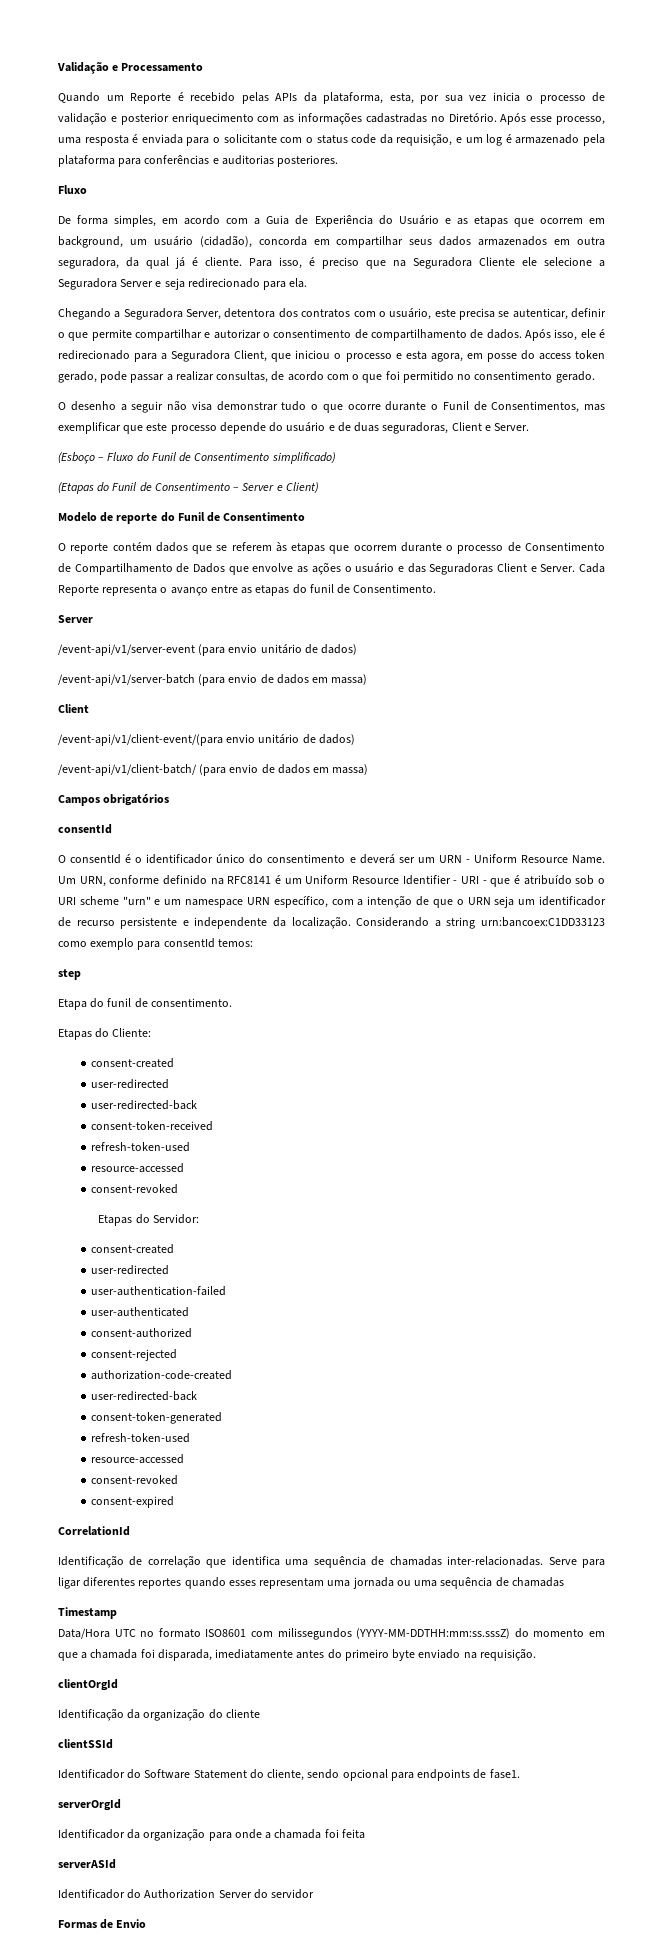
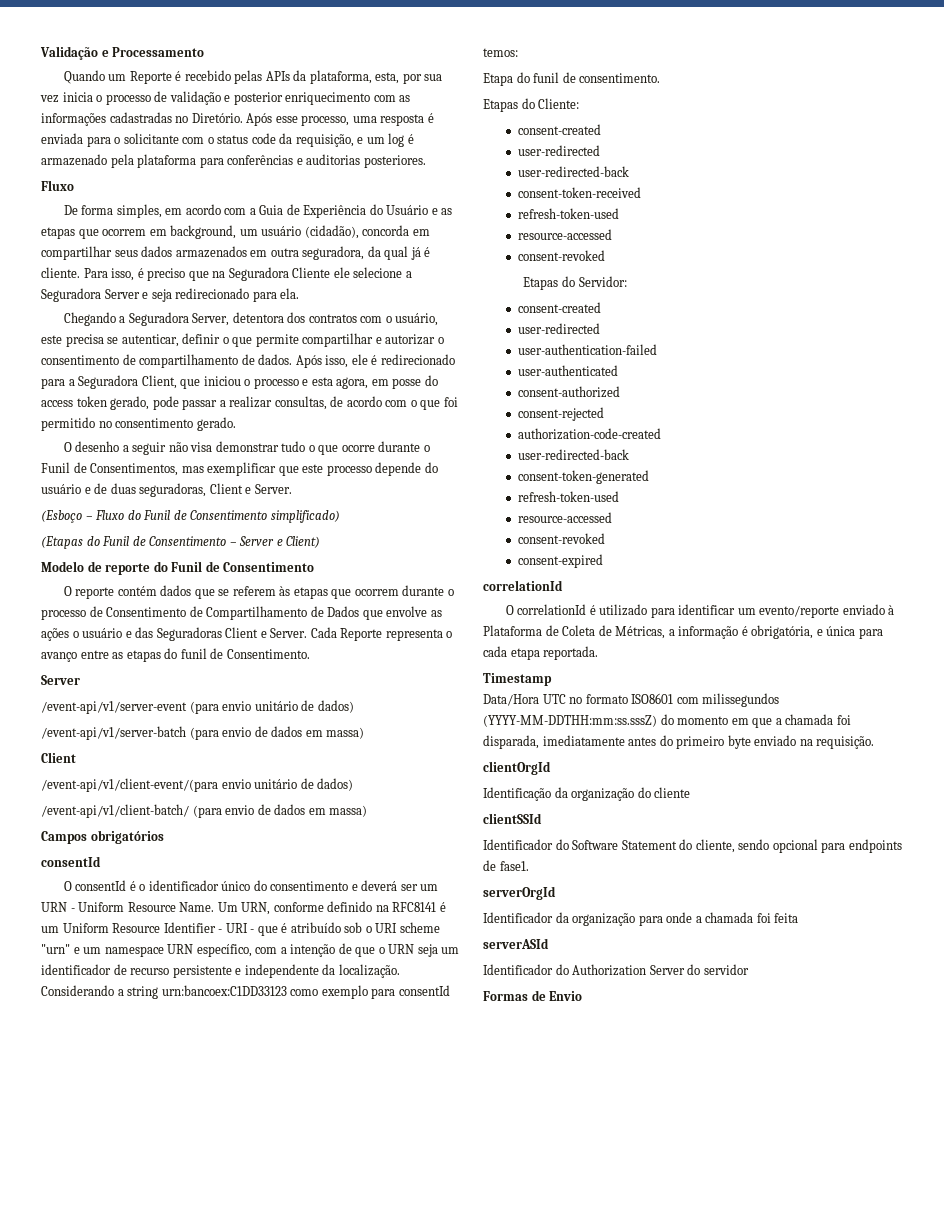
- step
  consent-expired
- CorrelationId
- Identificação de correlação que identifica uma sequência de chamadas inter-relacionadas. Serve para ligar diferentes reportes quando esses representam uma jornada ou uma sequência de chamadas
+ correlationId
+ O correlationId é utilizado para identificar um evento/reporte enviado à Plataforma de Coleta de Métricas, a informação é obrigatória, e única para cada etapa reportada.

